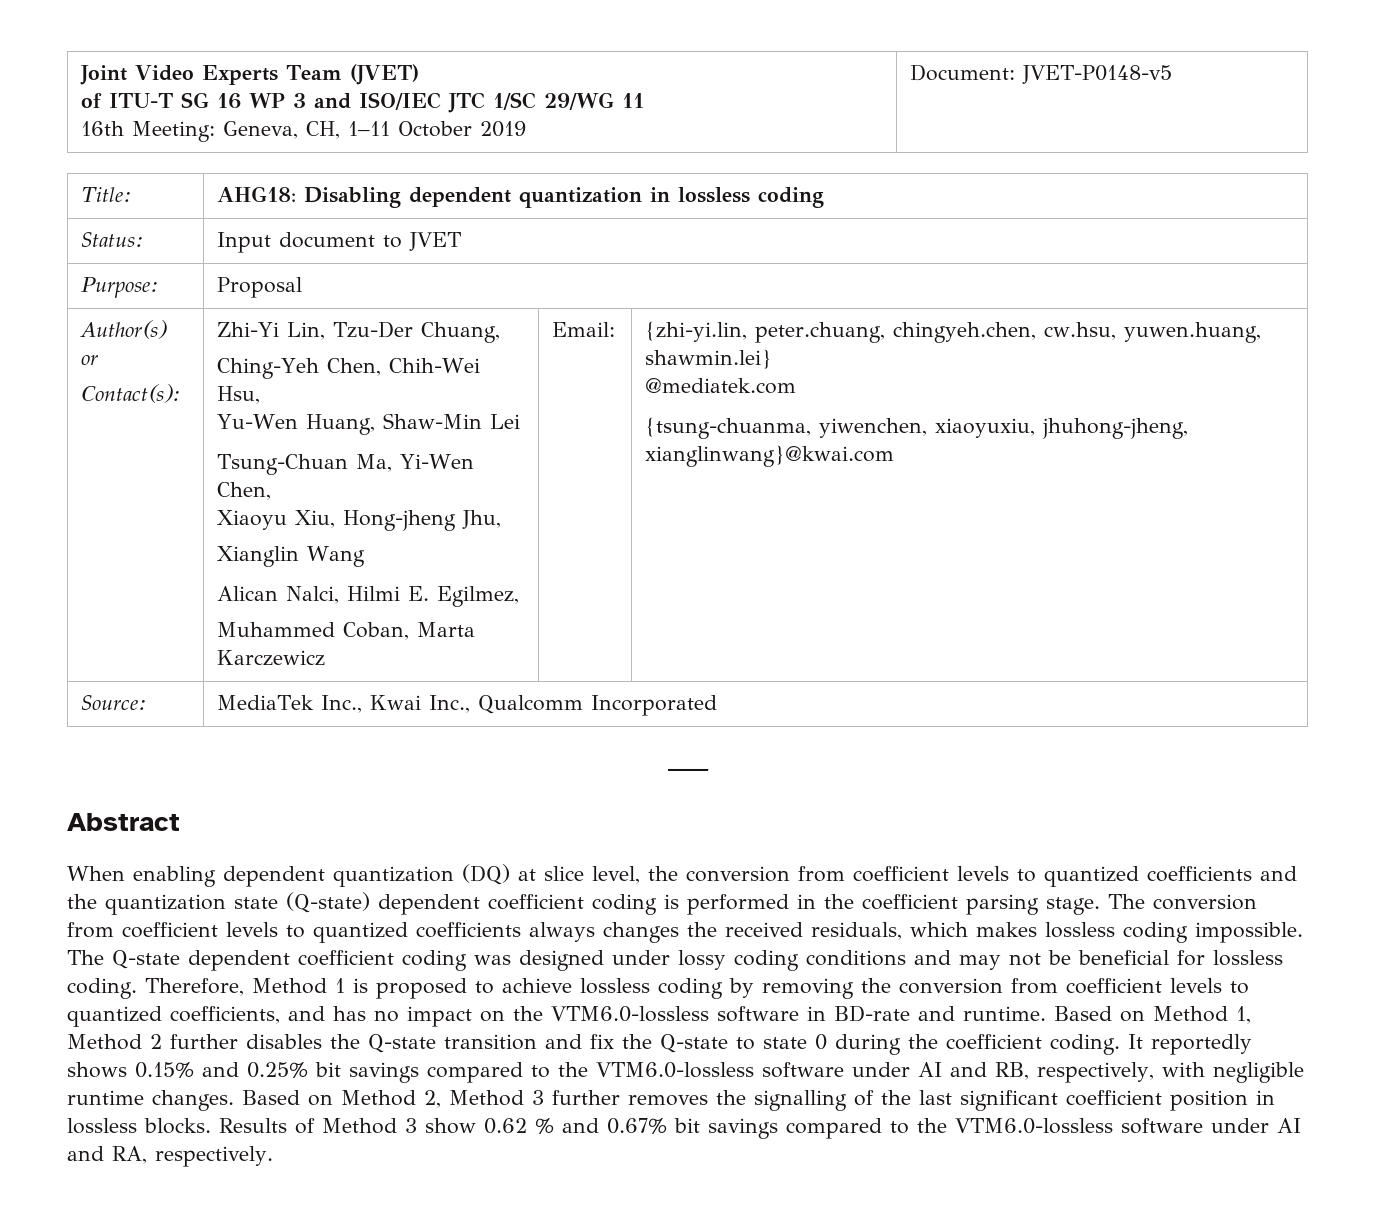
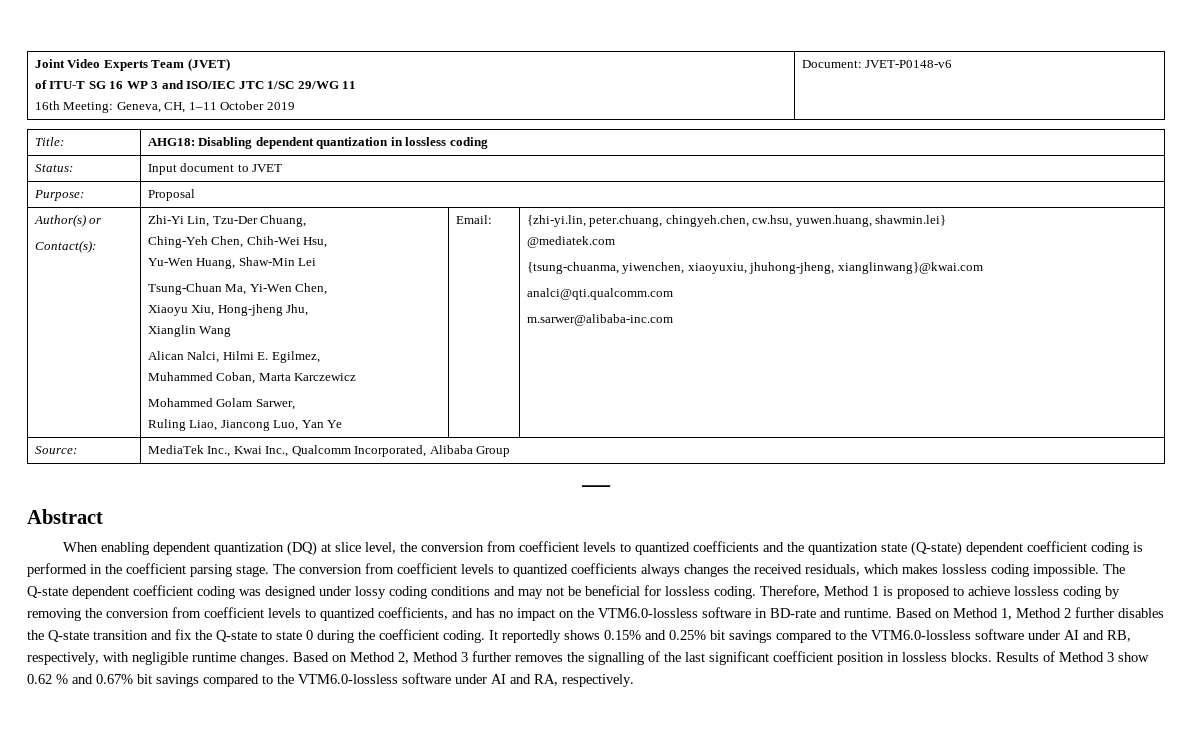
  Joint Video Experts Team (JVET)
  of ITU-T SG 16 WP 3 and ISO/IEC JTC 1/SC 29/WG 11
- 16th Meeting: Geneva, CH, 1–11 October 2019 | Document: JVET-P0148-v5
+ 16th Meeting: Geneva, CH, 1–11 October 2019 | Document: JVET-P0148-v6
+ Mohammed Golam Sarwer,
+ Ruling Liao, Jiancong Luo, Yan Ye
+ analci@qti.qualcomm.com
+ m.sarwer@alibaba-inc.com
- Source: | MediaTek Inc., Kwai Inc., Qualcomm Incorporated
+ Source: | MediaTek Inc., Kwai Inc., Qualcomm Incorporated, Alibaba Group

